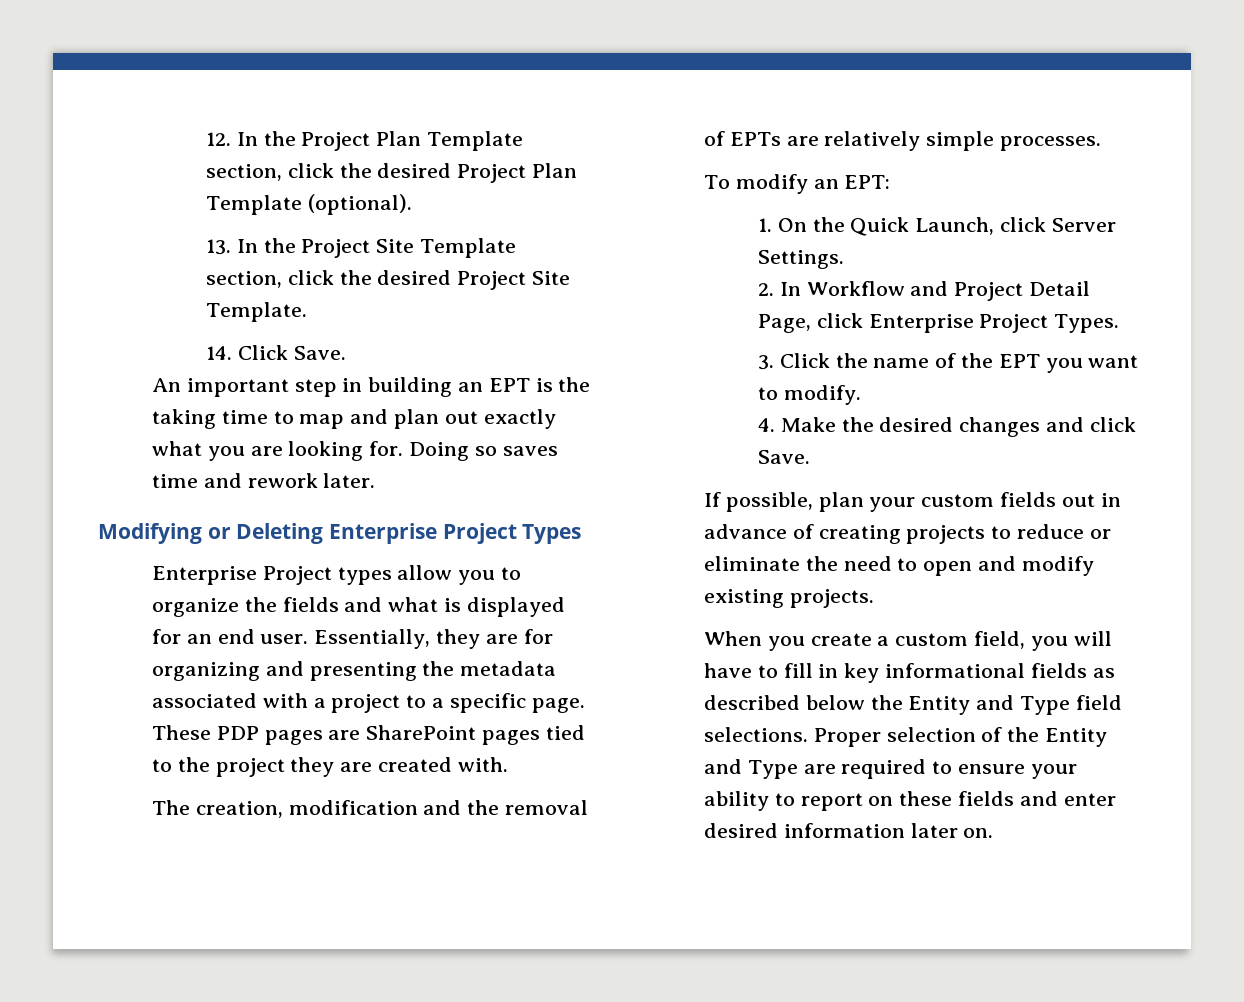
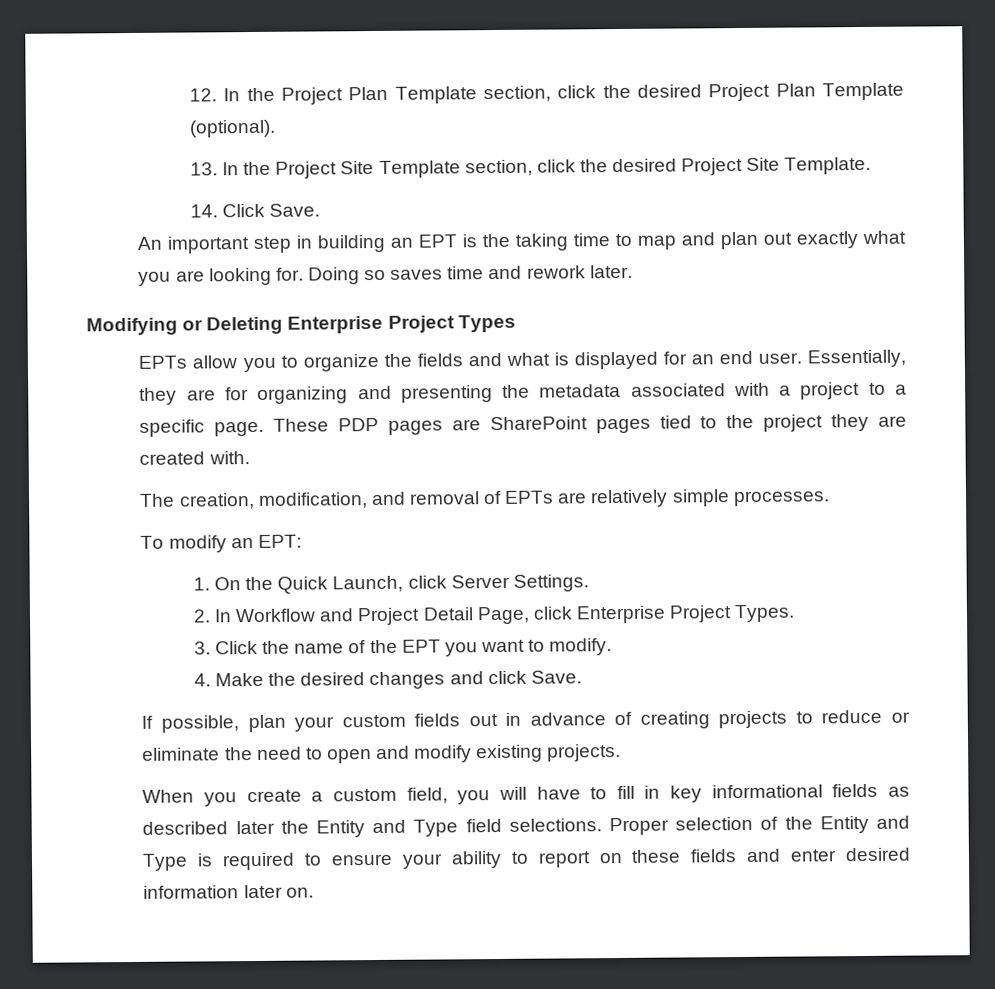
- Enterprise Project types allow you to organize the fields and what is displayed for an end user.
+ EPTs allow you to organize the fields and what is displayed for an end user.
- The creation, modification and the removal of EPTs are relatively simple processes.
+ The creation, modification, and removal of EPTs are relatively simple processes.
- When you create a custom field, you will have to fill in key informational fields as described below the Entity and Type field selections.
+ When you create a custom field, you will have to fill in key informational fields as described later the Entity and Type field selections.
- Proper selection of the Entity and Type are required to ensure your ability to report on these fields and enter desired information later on.
+ Proper selection of the Entity and Type is required to ensure your ability to report on these fields and enter desired information later on.

